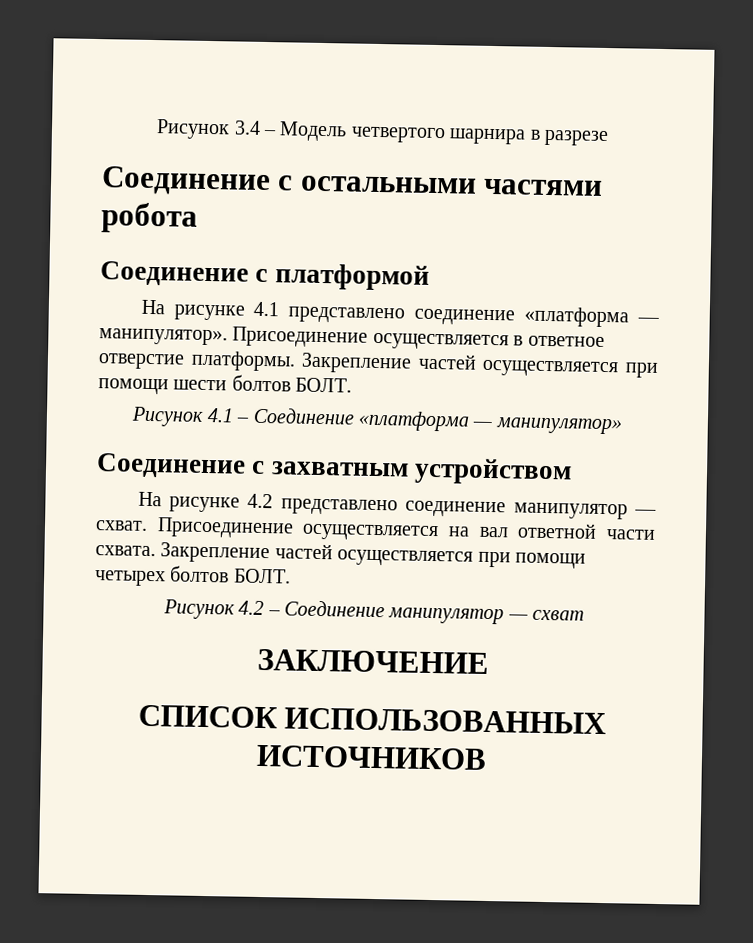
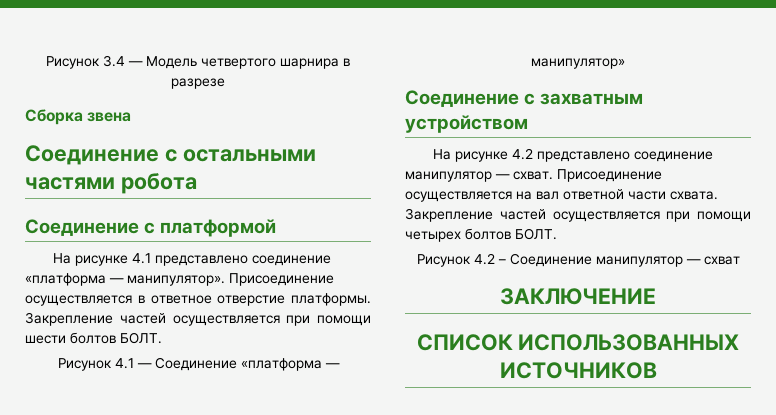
- Рисунок 3.4 – Модель четвертого шарнира в разрезе
+ Рисунок 3.4 — Модель четвертого шарнира в разрезе
+ Сборка звена
- Рисунок 4.1 – Соединение «платформа — манипулятор»
+ Рисунок 4.1 — Соединение «платформа — манипулятор»

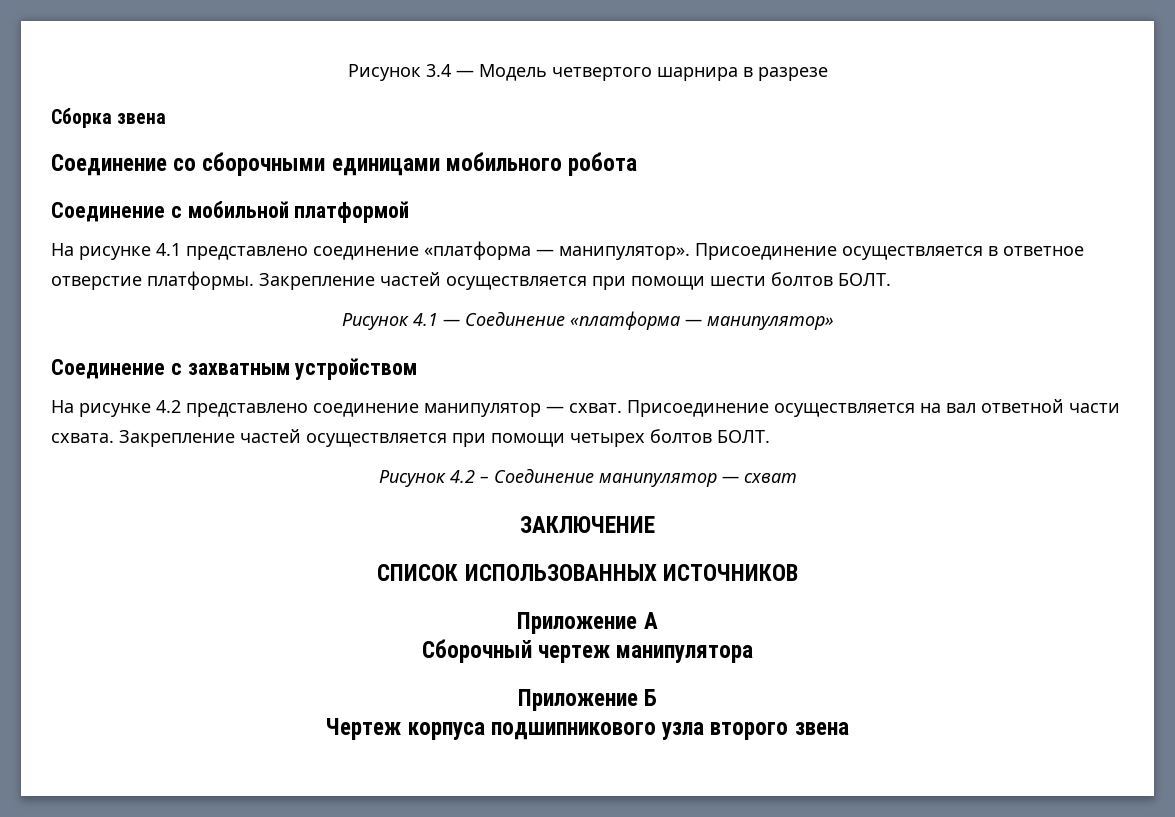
- Соединение с остальными частями робота
+ Соединение со сборочными единицами мобильного робота
- Соединение с платформой
+ Соединение с мобильной платформой
+ Приложение А
+ Сборочный чертеж манипулятора
+ Приложение Б
+ Чертеж корпуса подшипникового узла второго звена

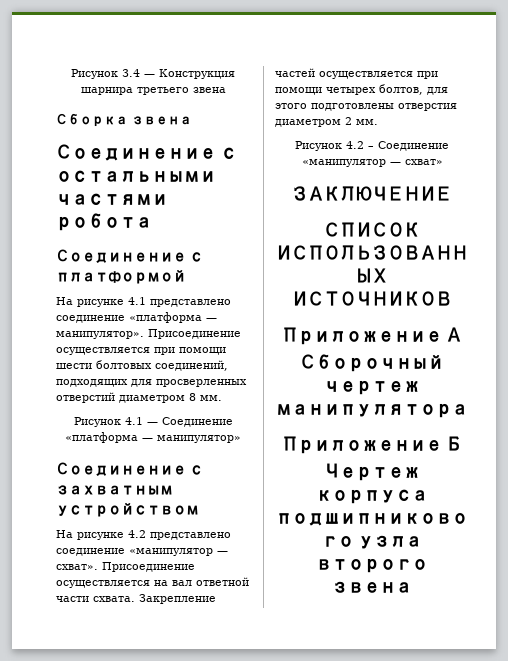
- Рисунок 3.4 — Модель четвертого шарнира в разрезе
+ Рисунок 3.4 — Конструкция шарнира третьего звена
- Соединение со сборочными единицами мобильного робота
+ Соединение с остальными частями робота
- Соединение с мобильной платформой
+ Соединение с платформой
- Присоединение осуществляется в ответное отверстие платформы. Закрепление частей осуществляется при помощи шести болтов БОЛТ.
+ Присоединение осуществляется при помощи шести болтовых соединений, подходящих для просверленных отверстий диаметром 8 мм.
- На рисунке 4.2 представлено соединение манипулятор — схват.
+ На рисунке 4.2 представлено соединение «манипулятор — схват».
- Закрепление частей осуществляется при помощи четырех болтов БОЛТ.
+ Закрепление частей осуществляется при помощи четырех болтов, для этого подготовлены отверстия диаметром 2 мм.
- Рисунок 4.2 – Соединение манипулятор — схват
+ Рисунок 4.2 – Соединение «манипулятор — схват»

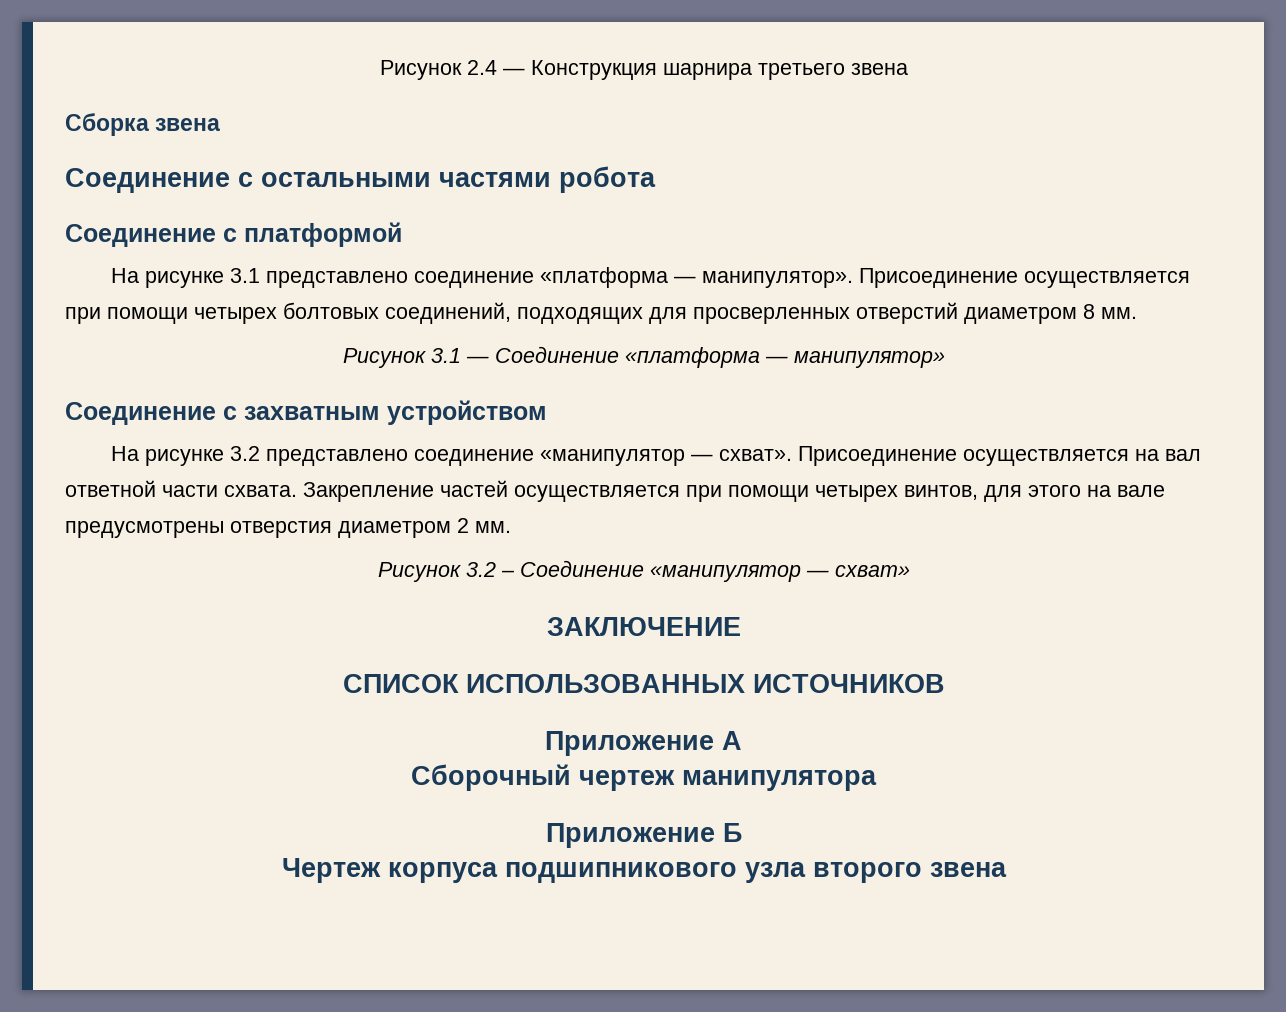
- Рисунок 3.4 — Конструкция шарнира третьего звена
+ Рисунок 2.4 — Конструкция шарнира третьего звена
- На рисунке 4.1 представлено соединение «платформа — манипулятор».
+ На рисунке 3.1 представлено соединение «платформа — манипулятор».
- Присоединение осуществляется при помощи шести болтовых соединений, подходящих для просверленных отверстий диаметром 8 мм.
+ Присоединение осуществляется при помощи четырех болтовых соединений, подходящих для просверленных отверстий диаметром 8 мм.
- Рисунок 4.1 — Соединение «платформа — манипулятор»
+ Рисунок 3.1 — Соединение «платформа — манипулятор»
- На рисунке 4.2 представлено соединение «манипулятор — схват».
+ На рисунке 3.2 представлено соединение «манипулятор — схват».
- Закрепление частей осуществляется при помощи четырех болтов, для этого подготовлены отверстия диаметром 2 мм.
+ Закрепление частей осуществляется при помощи четырех винтов, для этого на вале предусмотрены отверстия диаметром 2 мм.
- Рисунок 4.2 – Соединение «манипулятор — схват»
+ Рисунок 3.2 – Соединение «манипулятор — схват»

